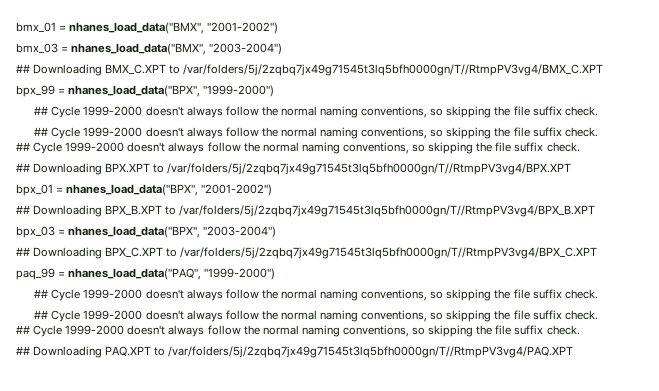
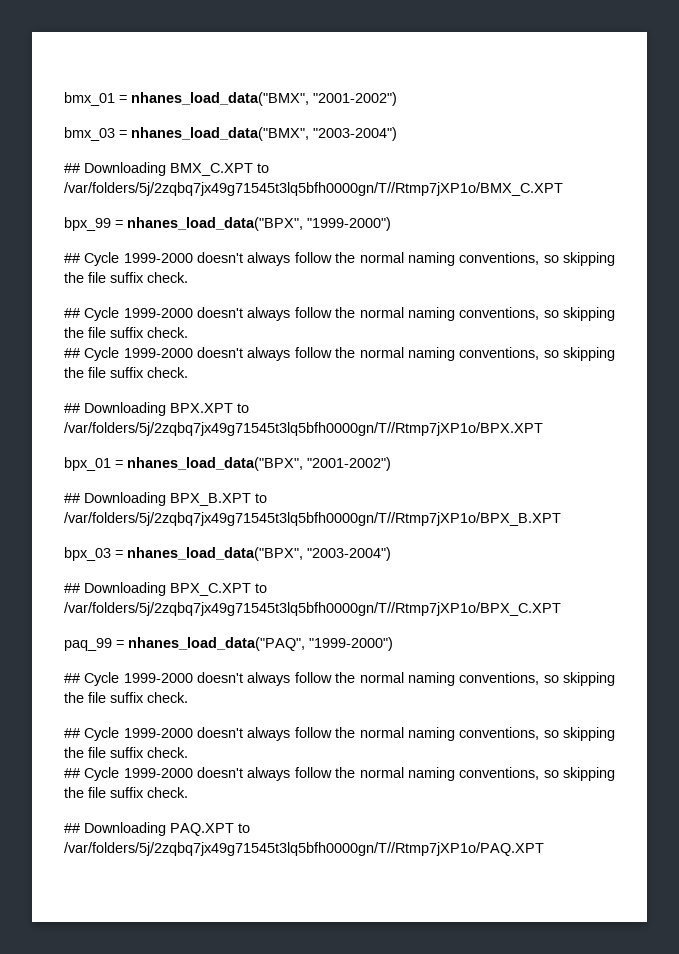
- ## Downloading BMX_C.XPT to /var/folders/5j/2zqbq7jx49g71545t3lq5bfh0000gn/T//RtmpPV3vg4/BMX_C.XPT
+ ## Downloading BMX_C.XPT to /var/folders/5j/2zqbq7jx49g71545t3lq5bfh0000gn/T//Rtmp7jXP1o/BMX_C.XPT
- ## Downloading BPX.XPT to /var/folders/5j/2zqbq7jx49g71545t3lq5bfh0000gn/T//RtmpPV3vg4/BPX.XPT
+ ## Downloading BPX.XPT to /var/folders/5j/2zqbq7jx49g71545t3lq5bfh0000gn/T//Rtmp7jXP1o/BPX.XPT
- ## Downloading BPX_B.XPT to /var/folders/5j/2zqbq7jx49g71545t3lq5bfh0000gn/T//RtmpPV3vg4/BPX_B.XPT
+ ## Downloading BPX_B.XPT to /var/folders/5j/2zqbq7jx49g71545t3lq5bfh0000gn/T//Rtmp7jXP1o/BPX_B.XPT
- ## Downloading BPX_C.XPT to /var/folders/5j/2zqbq7jx49g71545t3lq5bfh0000gn/T//RtmpPV3vg4/BPX_C.XPT
+ ## Downloading BPX_C.XPT to /var/folders/5j/2zqbq7jx49g71545t3lq5bfh0000gn/T//Rtmp7jXP1o/BPX_C.XPT
- ## Downloading PAQ.XPT to /var/folders/5j/2zqbq7jx49g71545t3lq5bfh0000gn/T//RtmpPV3vg4/PAQ.XPT
+ ## Downloading PAQ.XPT to /var/folders/5j/2zqbq7jx49g71545t3lq5bfh0000gn/T//Rtmp7jXP1o/PAQ.XPT

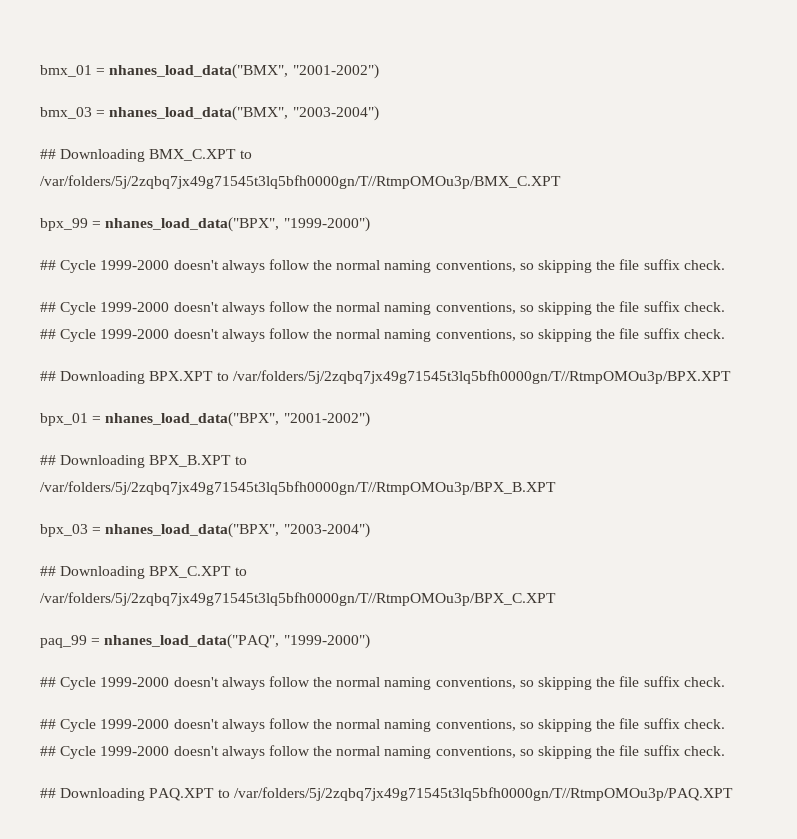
- ## Downloading BMX_C.XPT to /var/folders/5j/2zqbq7jx49g71545t3lq5bfh0000gn/T//Rtmp7jXP1o/BMX_C.XPT
+ ## Downloading BMX_C.XPT to /var/folders/5j/2zqbq7jx49g71545t3lq5bfh0000gn/T//RtmpOMOu3p/BMX_C.XPT
- ## Downloading BPX.XPT to /var/folders/5j/2zqbq7jx49g71545t3lq5bfh0000gn/T//Rtmp7jXP1o/BPX.XPT
+ ## Downloading BPX.XPT to /var/folders/5j/2zqbq7jx49g71545t3lq5bfh0000gn/T//RtmpOMOu3p/BPX.XPT
- ## Downloading BPX_B.XPT to /var/folders/5j/2zqbq7jx49g71545t3lq5bfh0000gn/T//Rtmp7jXP1o/BPX_B.XPT
+ ## Downloading BPX_B.XPT to /var/folders/5j/2zqbq7jx49g71545t3lq5bfh0000gn/T//RtmpOMOu3p/BPX_B.XPT
- ## Downloading BPX_C.XPT to /var/folders/5j/2zqbq7jx49g71545t3lq5bfh0000gn/T//Rtmp7jXP1o/BPX_C.XPT
+ ## Downloading BPX_C.XPT to /var/folders/5j/2zqbq7jx49g71545t3lq5bfh0000gn/T//RtmpOMOu3p/BPX_C.XPT
- ## Downloading PAQ.XPT to /var/folders/5j/2zqbq7jx49g71545t3lq5bfh0000gn/T//Rtmp7jXP1o/PAQ.XPT
+ ## Downloading PAQ.XPT to /var/folders/5j/2zqbq7jx49g71545t3lq5bfh0000gn/T//RtmpOMOu3p/PAQ.XPT

